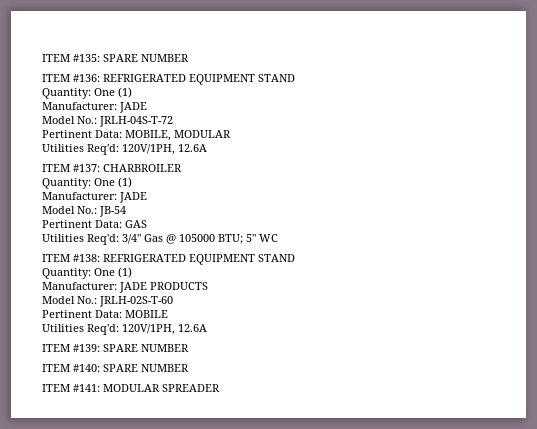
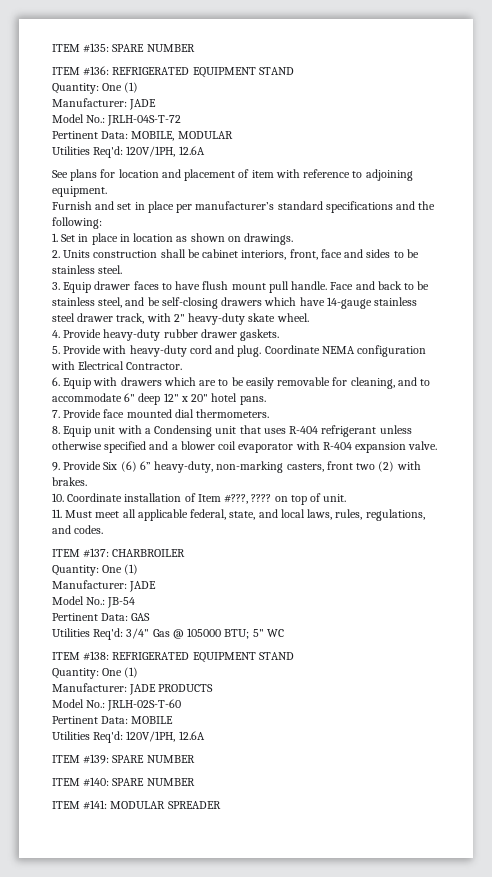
+ See plans for location and placement of item with reference to adjoining equipment.
+ Furnish and set in place per manufacturer’s standard specifications and the following:
+ 1. Set in place in location as shown on drawings.
+ 2. Units construction shall be cabinet interiors, front, face and sides to be stainless steel.
+ 3. Equip drawer faces to have flush mount pull handle. Face and back to be stainless steel, and be self-closing drawers which have 14-gauge stainless steel drawer track, with 2" heavy-duty skate wheel.
+ 4. Provide heavy-duty rubber drawer gaskets.
+ 5. Provide with heavy-duty cord and plug. Coordinate NEMA configuration with Electrical Contractor.
+ 6. Equip with drawers which are to be easily removable for cleaning, and to accommodate 6" deep 12" x 20" hotel pans.
+ 7. Provide face mounted dial thermometers.
+ 8. Equip unit with a Condensing unit that uses R-404 refrigerant unless otherwise specified and a blower coil evaporator with R-404 expansion valve.
+ 9. Provide Six (6) 6” heavy-duty, non-marking casters, front two (2) with brakes.
+ 10. Coordinate installation of Item #???, ???? on top of unit.
+ 11. Must meet all applicable federal, state, and local laws, rules, regulations, and codes.

